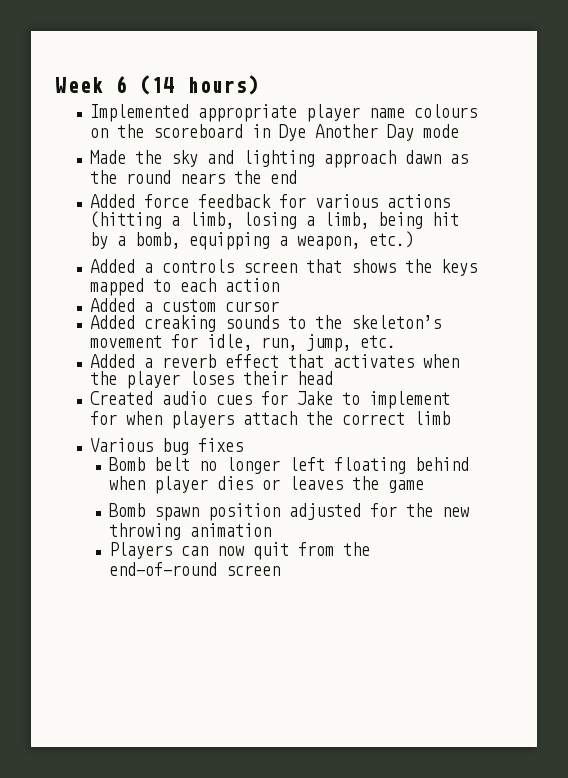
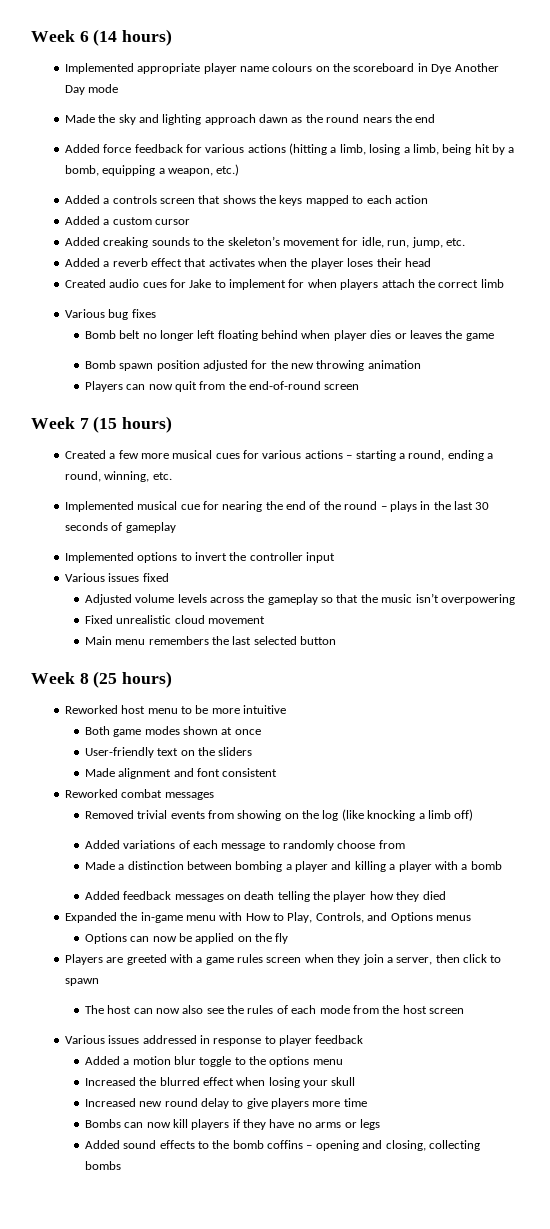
+ Week 7 (15 hours)
+ Created a few more musical cues for various actions – starting a round, ending a round, winning, etc.
+ Implemented musical cue for nearing the end of the round – plays in the last 30 seconds of gameplay
+ Implemented options to invert the controller input
+ Various issues fixed
+ Adjusted volume levels across the gameplay so that the music isn’t overpowering
+ Fixed unrealistic cloud movement
+ Main menu remembers the last selected button
+ Week 8 (25 hours)
+ Reworked host menu to be more intuitive
+ Both game modes shown at once
+ User-friendly text on the sliders
+ Made alignment and font consistent
+ Reworked combat messages
+ Removed trivial events from showing on the log (like knocking a limb off)
+ Added variations of each message to randomly choose from
+ Made a distinction between bombing a player and killing a player with a bomb
+ Added feedback messages on death telling the player how they died
+ Expanded the in-game menu with How to Play, Controls, and Options menus
+ Options can now be applied on the fly
+ Players are greeted with a game rules screen when they join a server, then click to spawn
+ The host can now also see the rules of each mode from the host screen
+ Various issues addressed in response to player feedback
+ Added a motion blur toggle to the options menu
+ Increased the blurred effect when losing your skull
+ Increased new round delay to give players more time
+ Bombs can now kill players if they have no arms or legs
+ Added sound effects to the bomb coffins – opening and closing, collecting bombs

